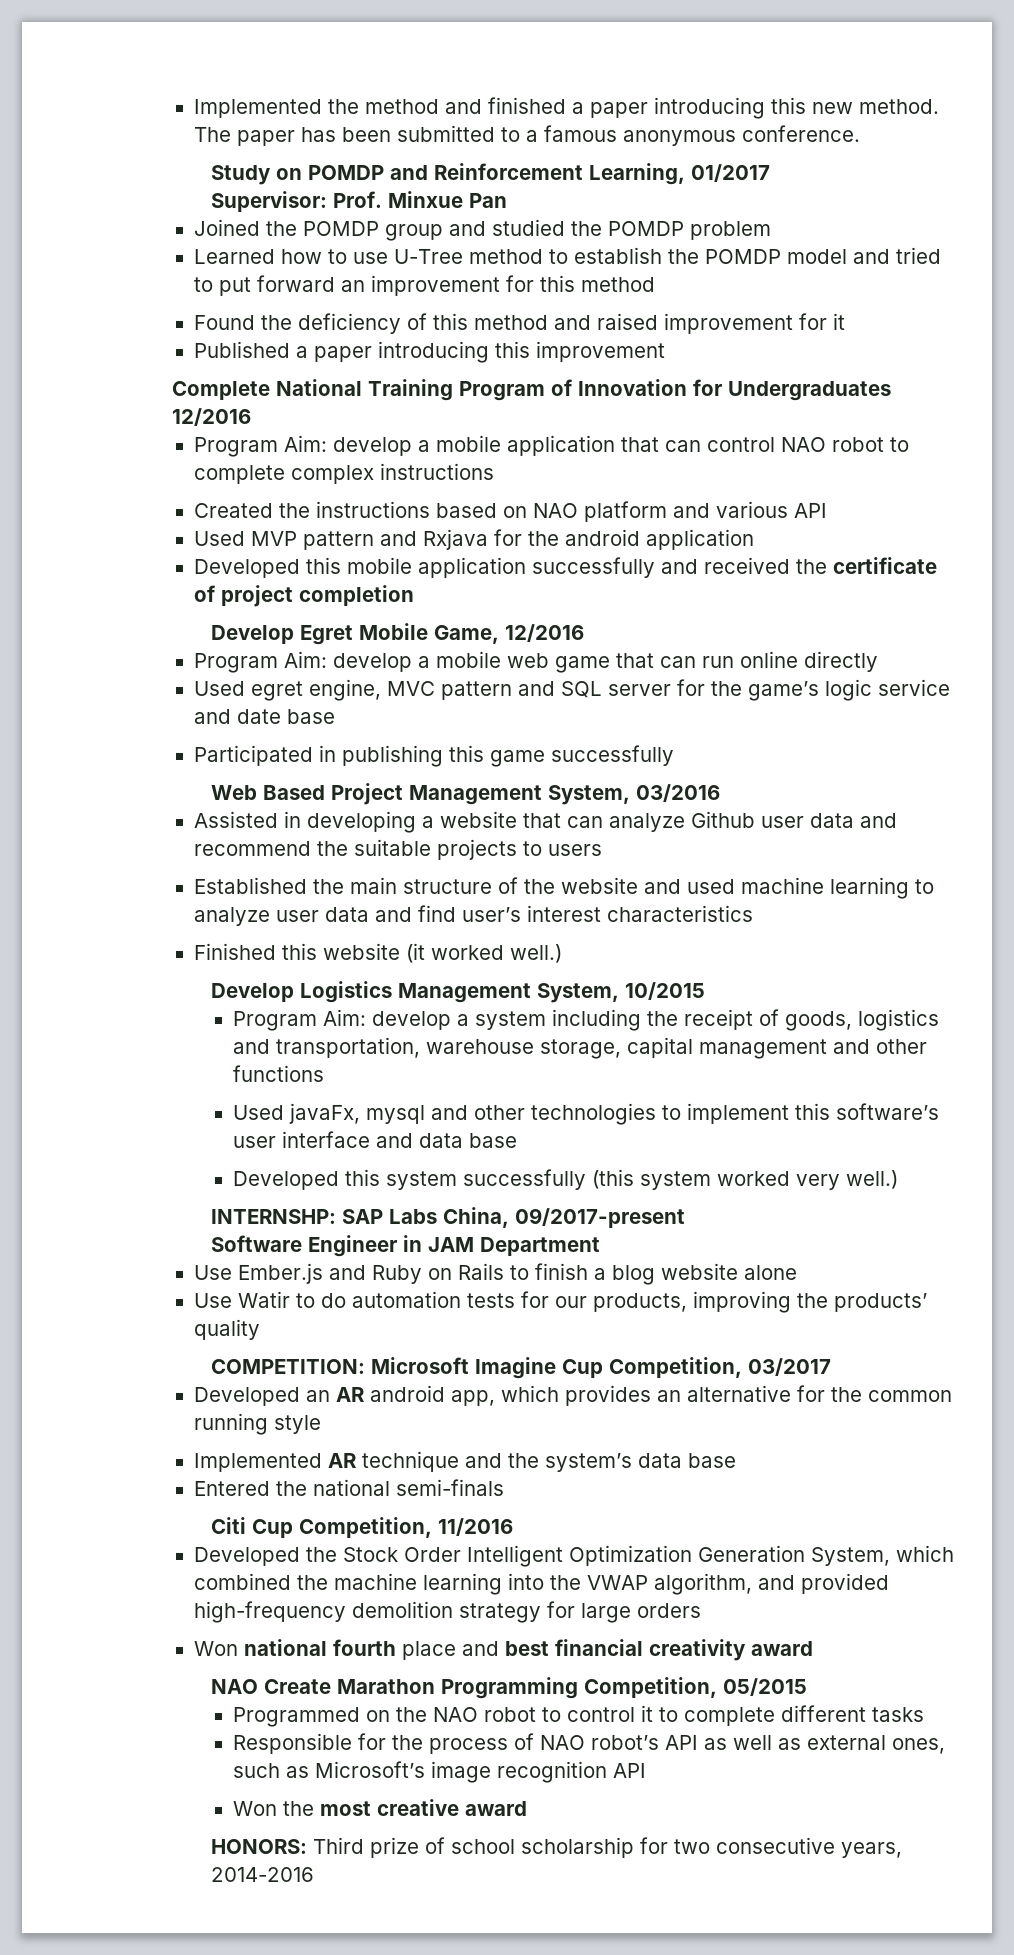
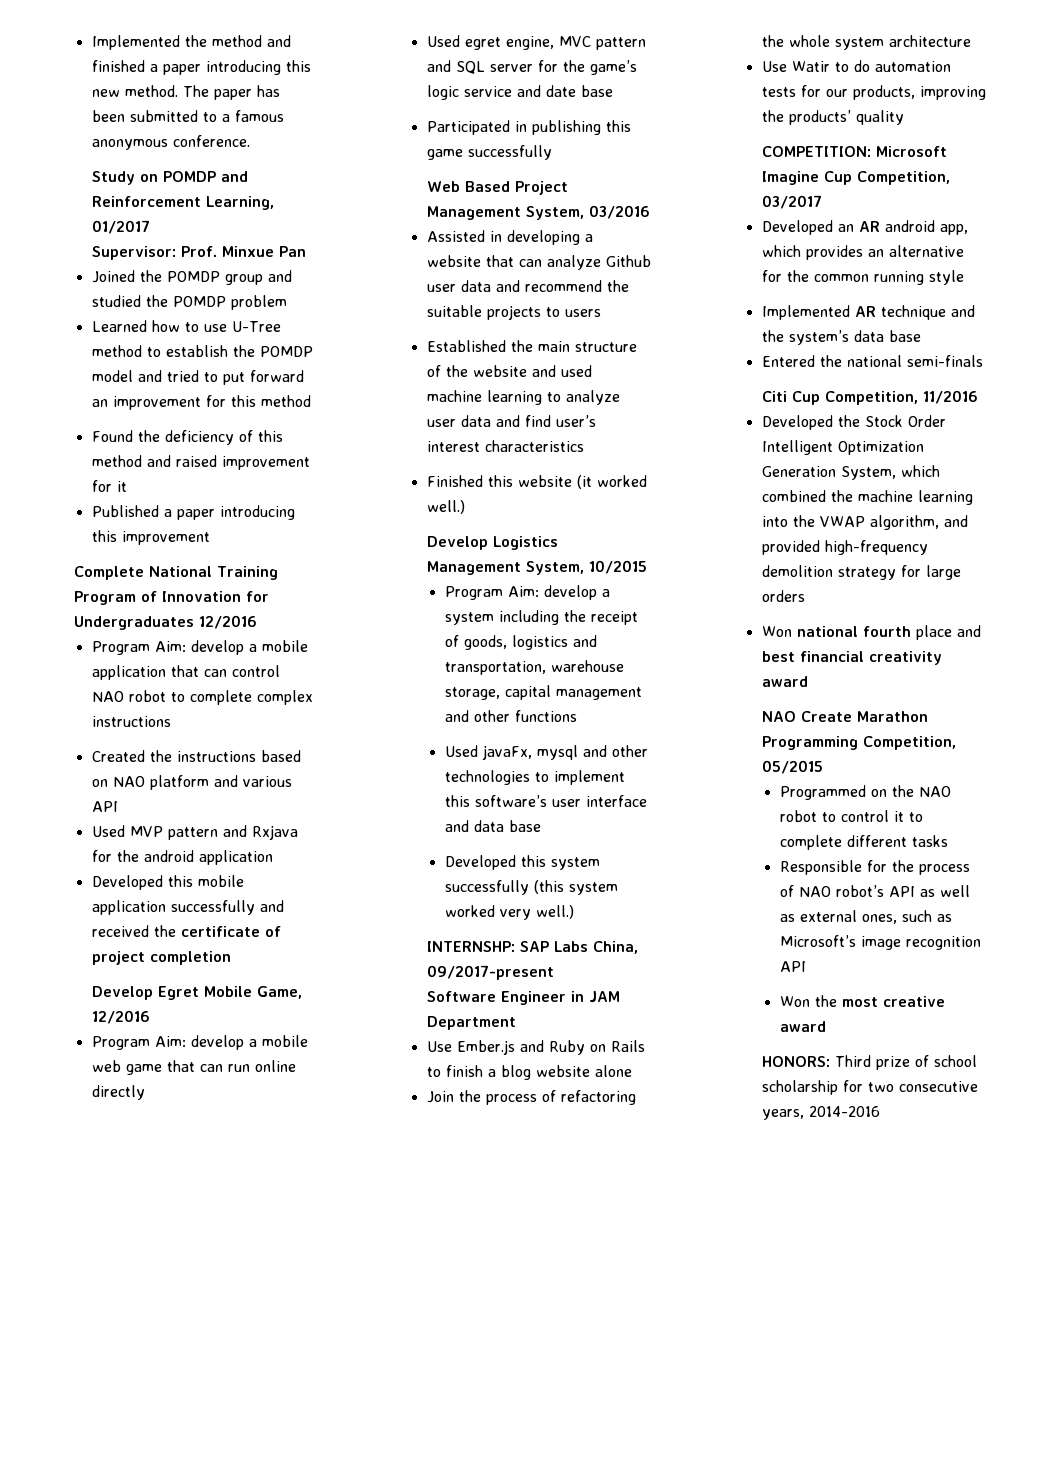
+ Join the process of refactoring the whole system architecture

